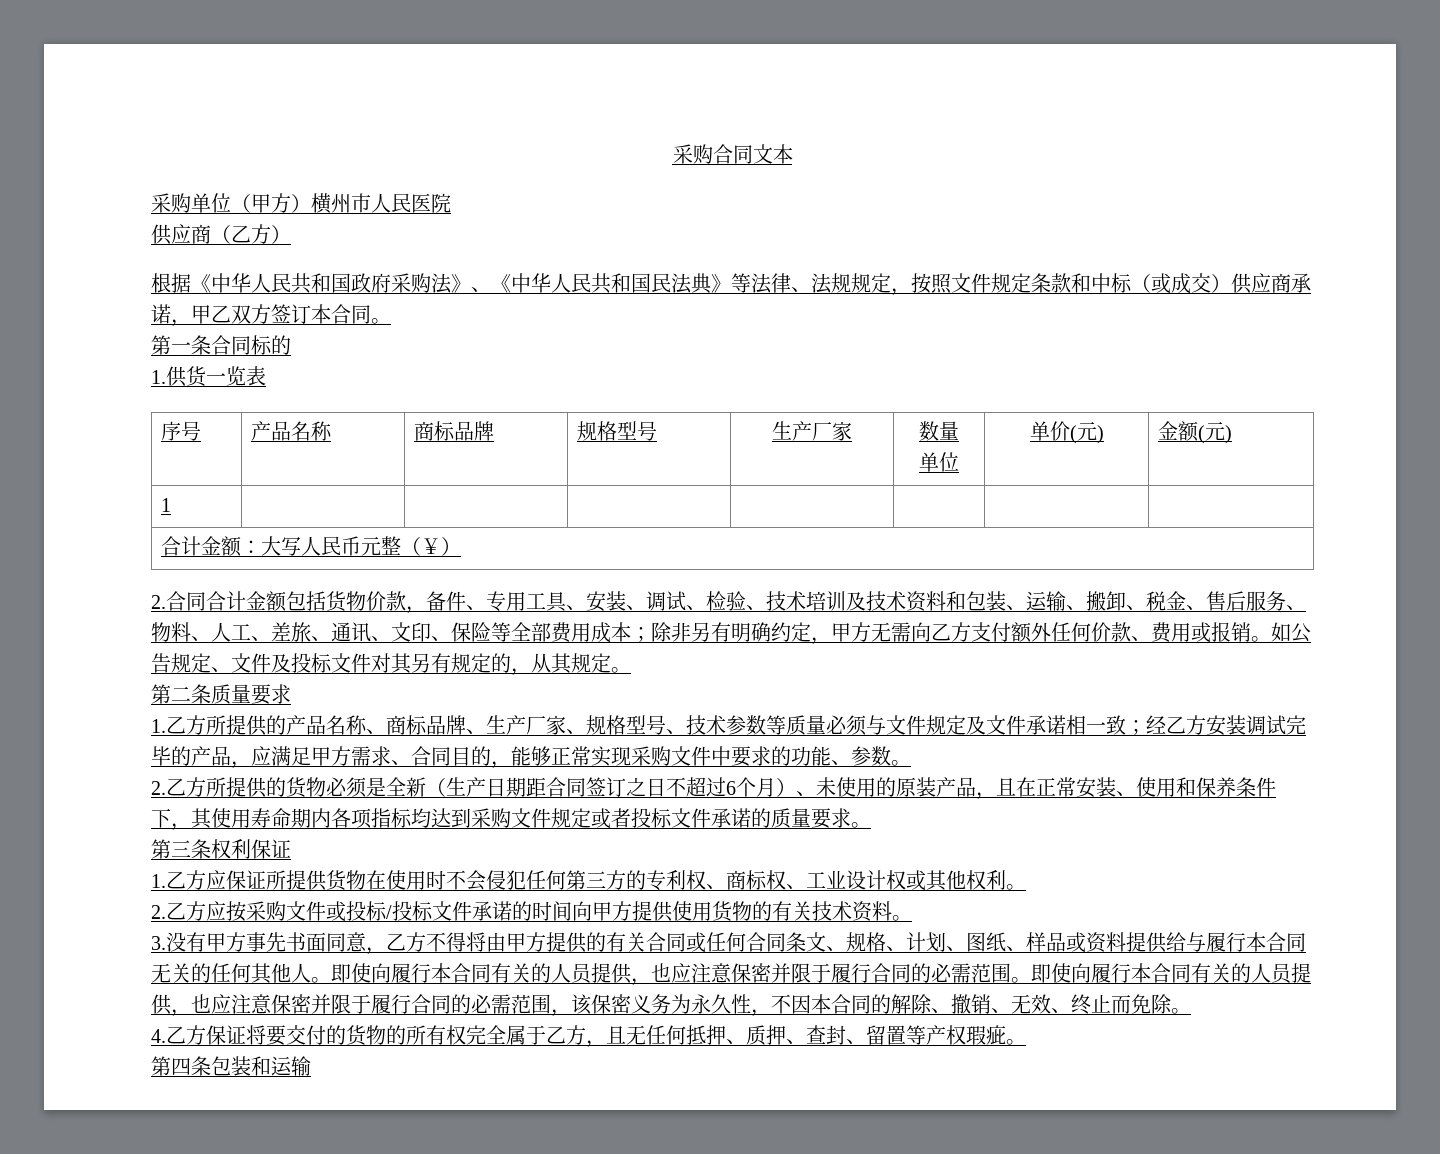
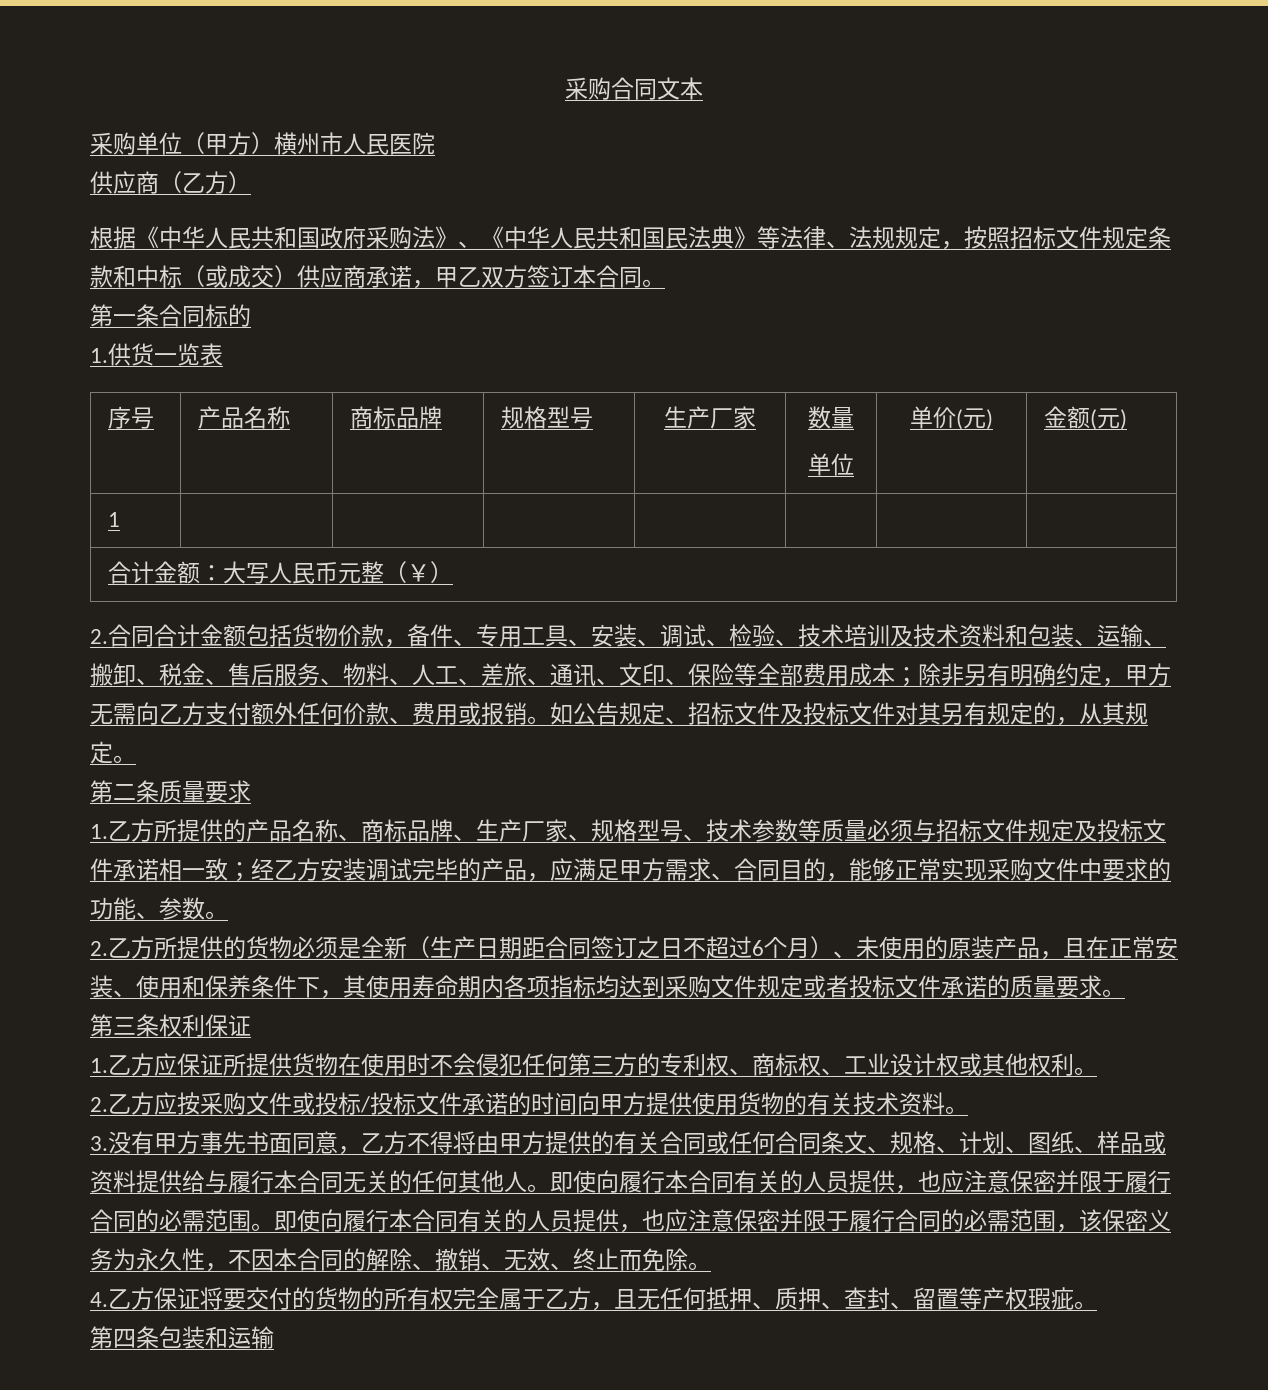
- 根据《中华人民共和国政府采购法》、《中华人民共和国民法典》等法律、法规规定，按照文件规定条款和中标（或成交）供应商承诺，甲乙双方签订本合同。
+ 根据《中华人民共和国政府采购法》、《中华人民共和国民法典》等法律、法规规定，按照招标文件规定条款和中标（或成交）供应商承诺，甲乙双方签订本合同。
- 如公告规定、文件及投标文件对其另有规定的，从其规定。
+ 如公告规定、招标文件及投标文件对其另有规定的，从其规定。
- 1.乙方所提供的产品名称、商标品牌、生产厂家、规格型号、技术参数等质量必须与文件规定及文件承诺相一致；经乙方安装调试完毕的产品，应满足甲方需求、合同目的，能够正常实现采购文件中要求的功能、参数。
+ 1.乙方所提供的产品名称、商标品牌、生产厂家、规格型号、技术参数等质量必须与招标文件规定及投标文件承诺相一致；经乙方安装调试完毕的产品，应满足甲方需求、合同目的，能够正常实现采购文件中要求的功能、参数。

